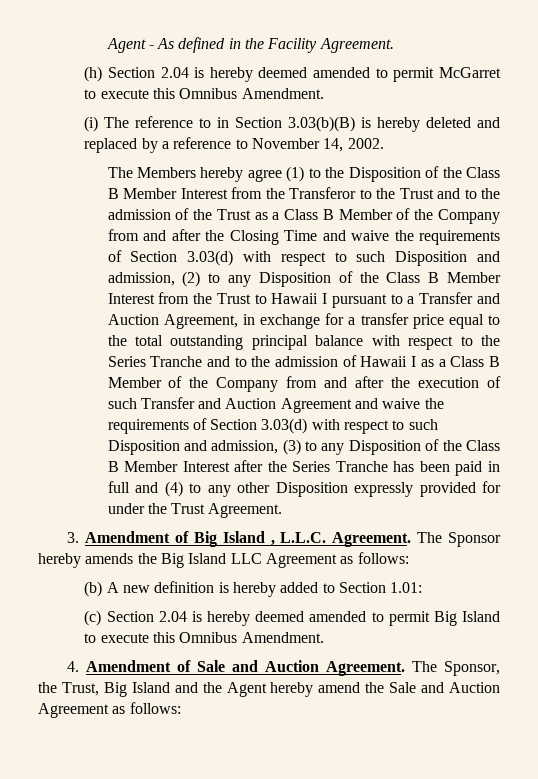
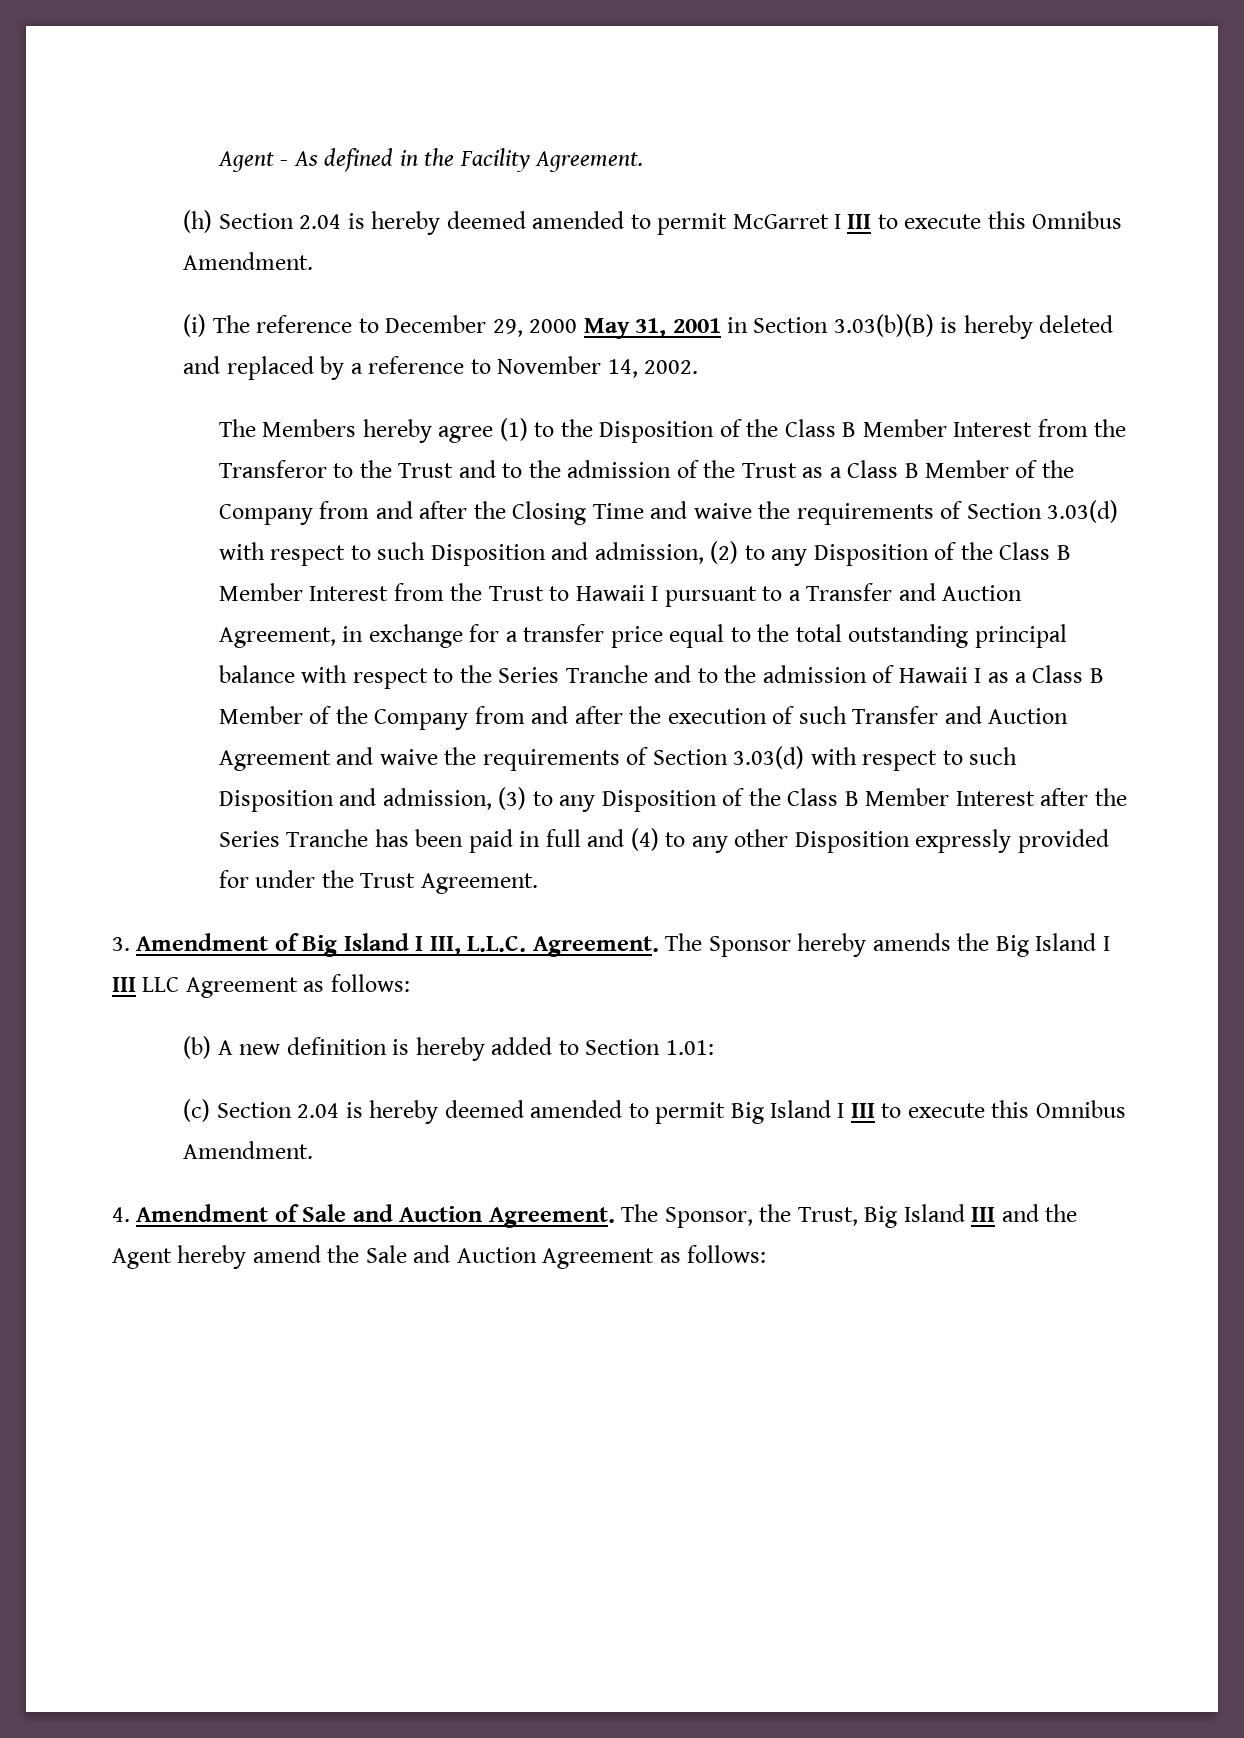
- (h) Section 2.04 is hereby deemed amended to permit McGarret to execute this Omnibus Amendment.
+ (h) Section 2.04 is hereby deemed amended to permit McGarret I III to execute this Omnibus Amendment.
- (i) The reference to in Section 3.03(b)(B) is hereby deleted and replaced by a reference to November 14, 2002.
+ (i) The reference to December 29, 2000 May 31, 2001 in Section 3.03(b)(B) is hereby deleted and replaced by a reference to November 14, 2002.
- 3. Amendment of Big Island , L.L.C. Agreement.
+ 3. Amendment of Big Island I III, L.L.C. Agreement.
- The Sponsor hereby amends the Big Island LLC Agreement as follows:
+ The Sponsor hereby amends the Big Island I III LLC Agreement as follows:
- (c) Section 2.04 is hereby deemed amended to permit Big Island to execute this Omnibus Amendment.
+ (c) Section 2.04 is hereby deemed amended to permit Big Island I III to execute this Omnibus Amendment.
- The Sponsor, the Trust, Big Island and the Agent hereby amend the Sale and Auction Agreement as follows:
+ The Sponsor, the Trust, Big Island III and the Agent hereby amend the Sale and Auction Agreement as follows:

